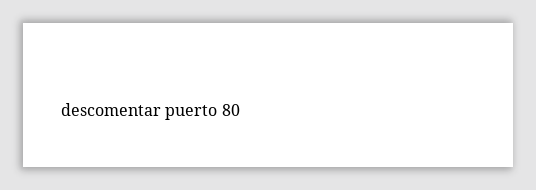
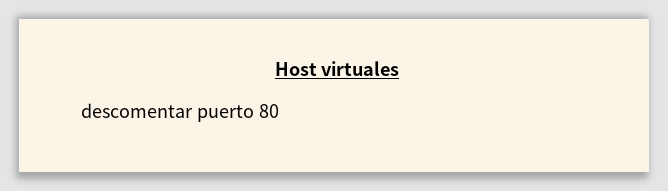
+ Host virtuales

